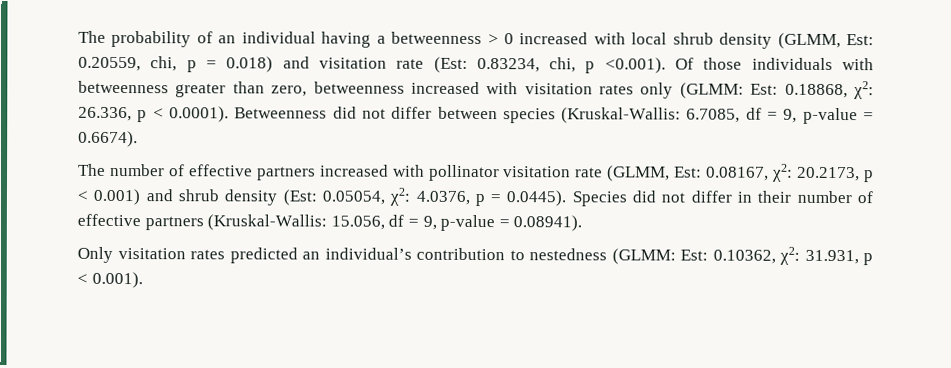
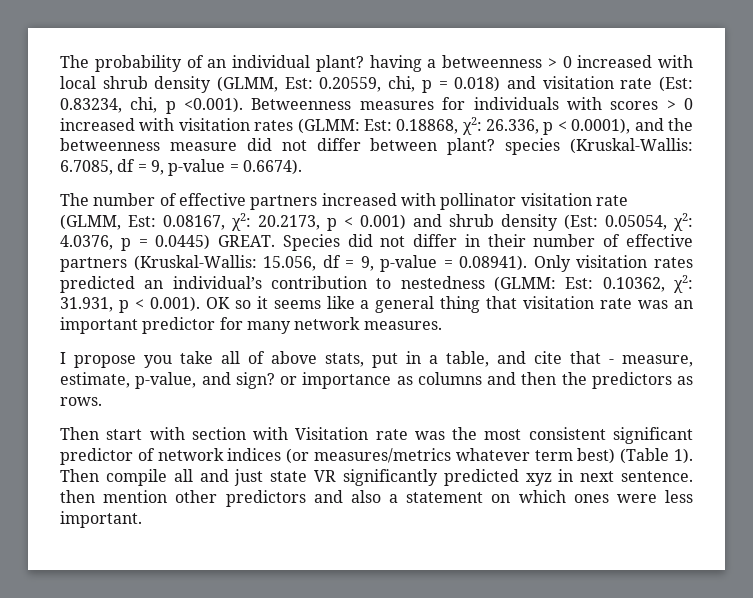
- The probability of an individual having a betweenness > 0 increased with local shrub density (GLMM, Est: 0.20559, chi, p = 0.018) and visitation rate (Est: 0.83234, chi, p <0.001). Of those individuals with betweenness greater than zero, betweenness increased with visitation rates only (GLMM: Est: 0.18868, χ2: 26.336, p < 0.0001). Betweenness did not differ between species (Kruskal-Wallis: 6.7085, df = 9, p-value = 0.6674).
+ The probability of an individual plant? having a betweenness > 0 increased with local shrub density (GLMM, Est: 0.20559, chi, p = 0.018) and visitation rate (Est: 0.83234, chi, p <0.001). Betweenness measures for individuals with scores > 0 increased with visitation rates (GLMM: Est: 0.18868, χ2: 26.336, p < 0.0001), and the betweenness measure did not differ between plant? species (Kruskal-Wallis: 6.7085, df = 9, p-value = 0.6674).
- 4.0376, p = 0.0445). Species did not differ in their number of effective partners (Kruskal-Wallis:
+ 4.0376, p = 0.0445) GREAT. Species did not differ in their number of effective partners (Kruskal-Wallis:
- 15.056, df = 9, p-value = 0.08941).
- Only visitation rates predicted an individual’s contribution to nestedness (GLMM:
+ 15.056, df = 9, p-value = 0.08941). Only visitation rates predicted an individual’s contribution to nestedness (GLMM:
- 31.931, p < 0.001).
+ 31.931, p < 0.001). OK so it seems like a general thing that visitation rate was an important predictor for many network measures.
+ I propose you take all of above stats, put in a table, and cite that - measure, estimate, p-value, and sign? or importance as columns and then the predictors as rows.
+ Then start with section with Visitation rate was the most consistent significant predictor of network indices (or measures/metrics whatever term best) (Table 1). Then compile all and just state VR significantly predicted xyz in next sentence. then mention other predictors and also a statement on which ones were less important.

